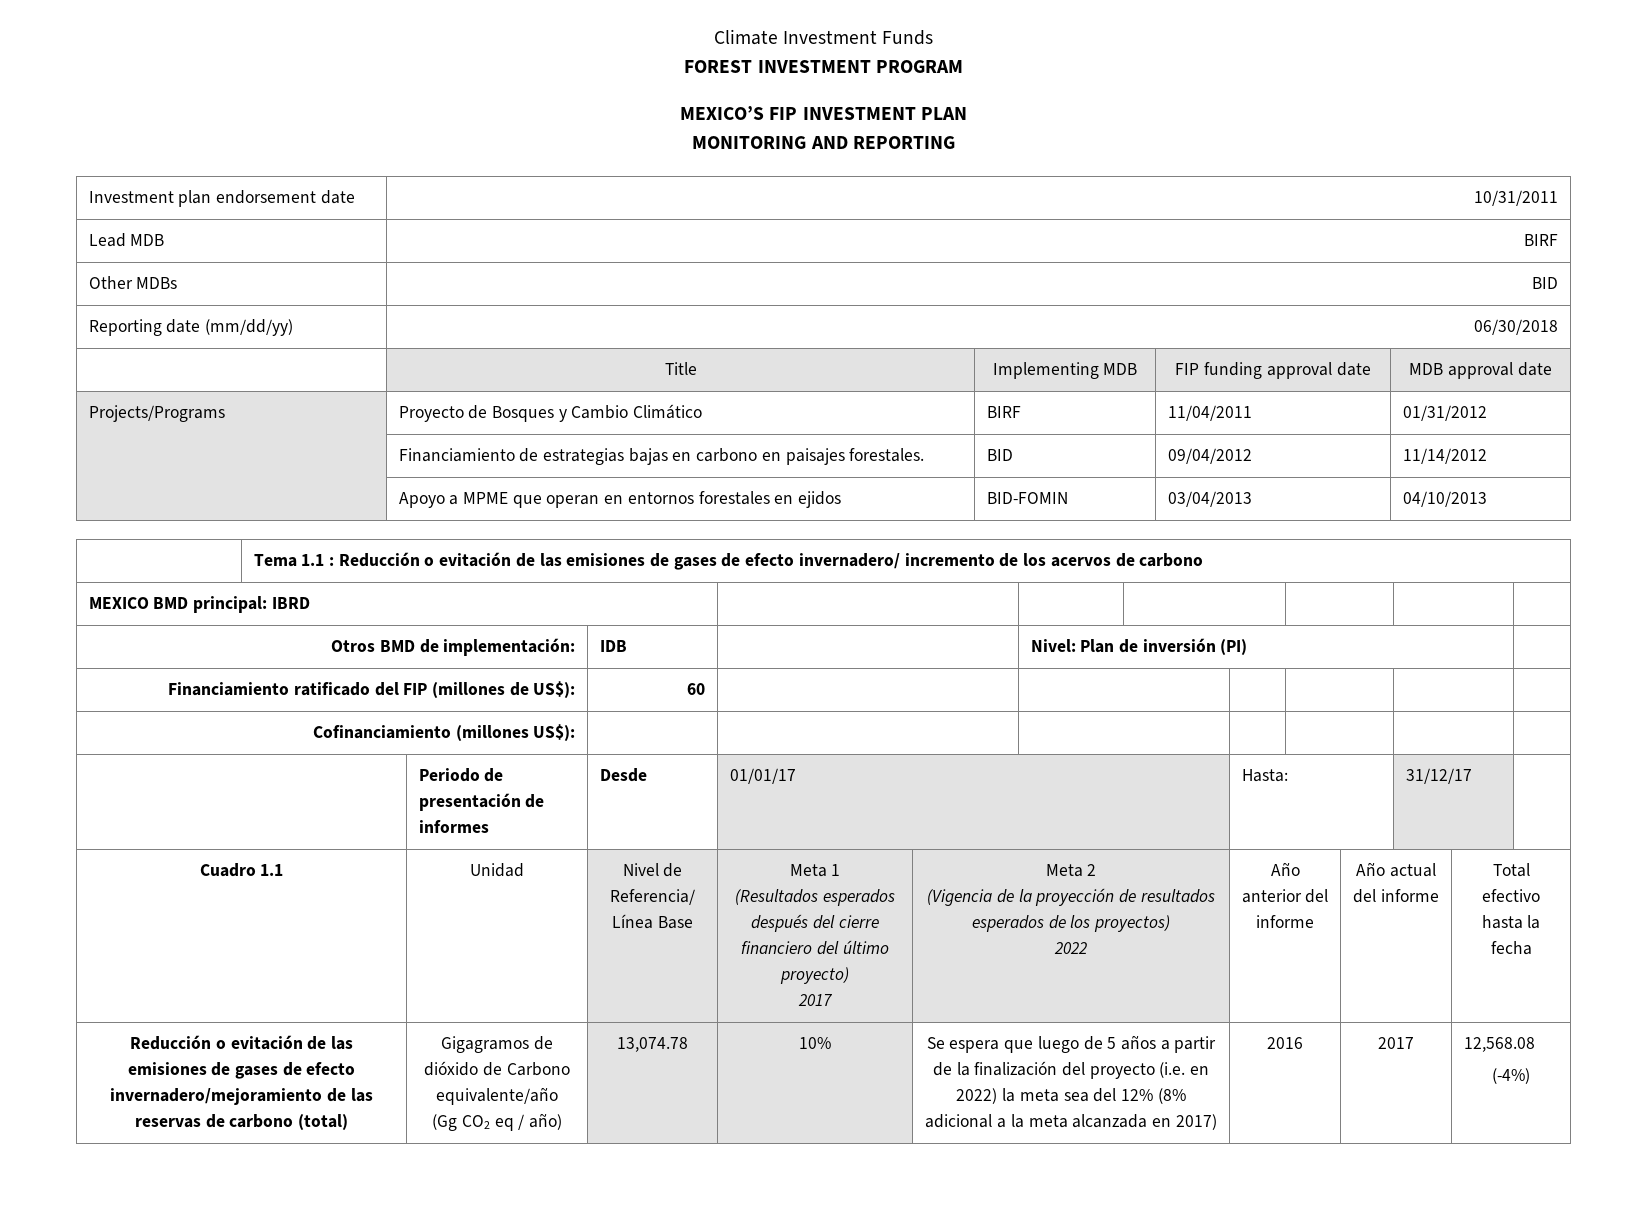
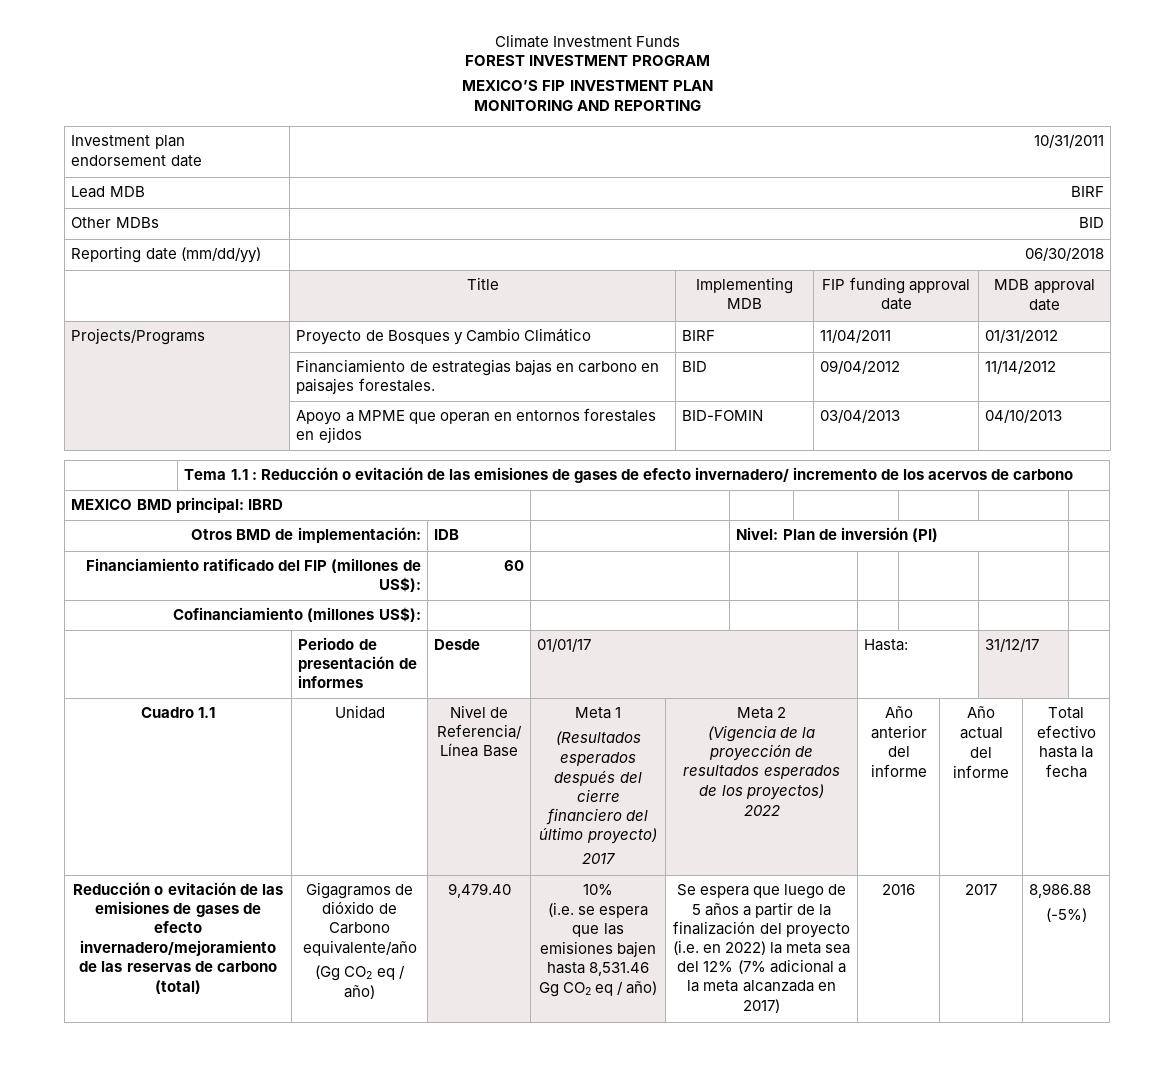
- 13,074.78
+ 9,479.40
+ (i.e. se espera que las emisiones bajen hasta 8,531.46 Gg CO2 eq / año)
- Se espera que luego de 5 años a partir de la finalización del proyecto (i.e. en 2022) la meta sea del 12% (8% adicional a la meta alcanzada en 2017)
+ Se espera que luego de 5 años a partir de la finalización del proyecto (i.e. en 2022) la meta sea del 12% (7% adicional a la meta alcanzada en 2017)
- 12,568.08
- (-4%)
+ 8,986.88
+ (-5%)

